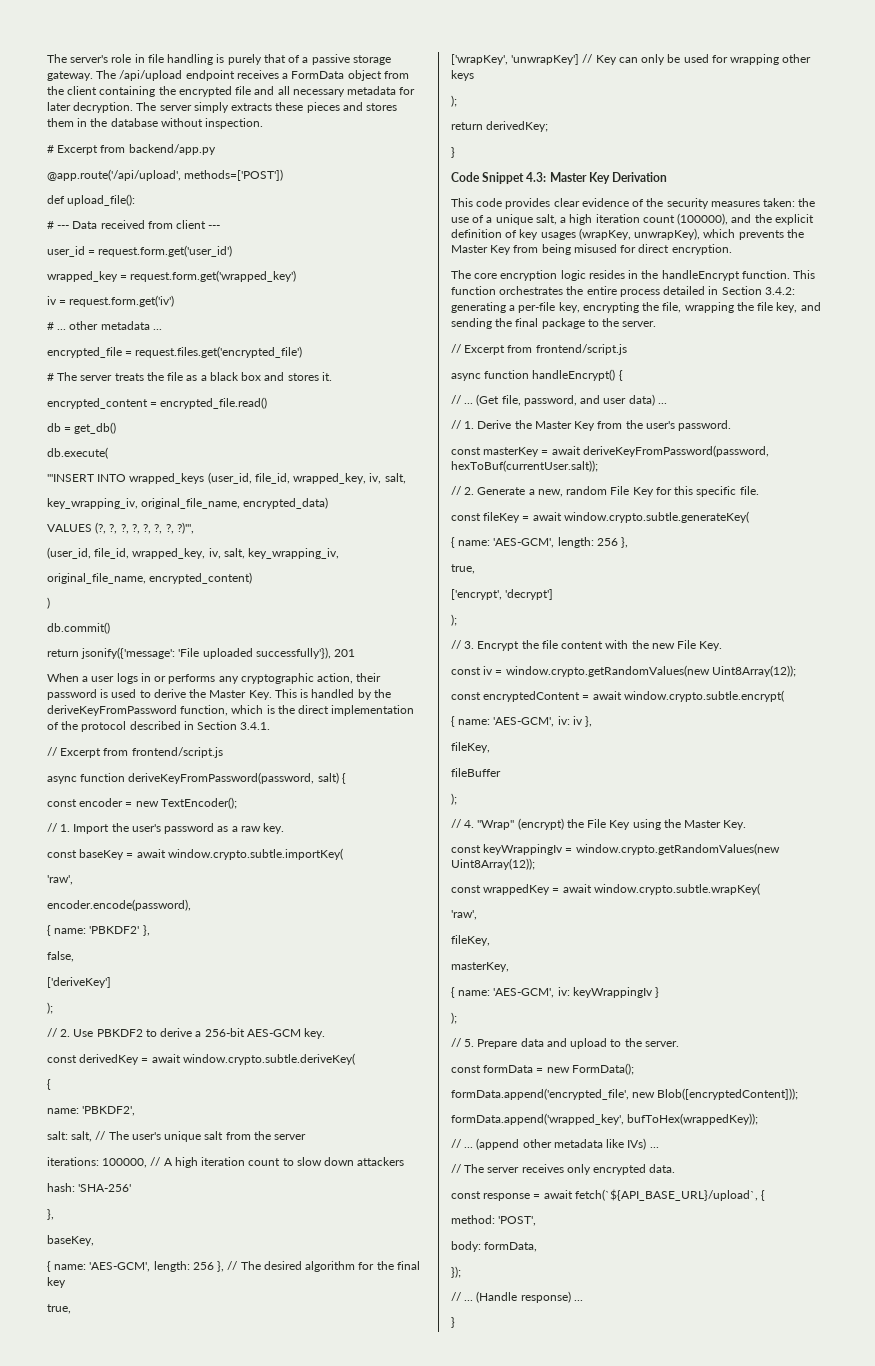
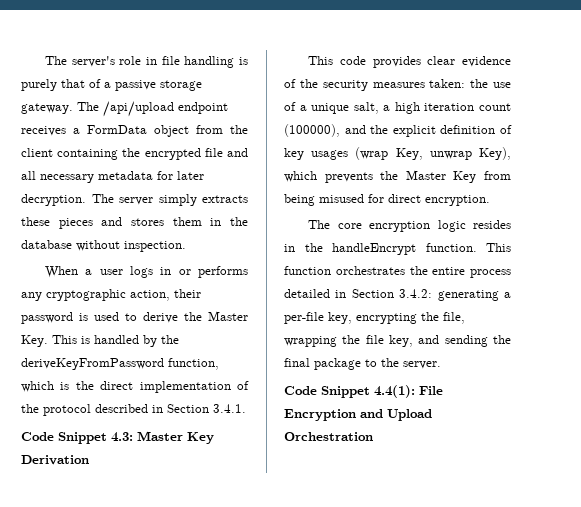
- # Excerpt from backend/app.py
- @app.route('/api/upload', methods=['POST'])
- def upload_file():
- # --- Data received from client ---
- user_id = request.form.get('user_id')
- wrapped_key = request.form.get('wrapped_key')
- iv = request.form.get('iv')
- # ... other metadata ...
- encrypted_file = request.files.get('encrypted_file')
- # The server treats the file as a black box and stores it.
- encrypted_content = encrypted_file.read()
- db = get_db()
- db.execute(
- '''INSERT INTO wrapped_keys (user_id, file_id, wrapped_key, iv, salt,
- key_wrapping_iv, original_file_name, encrypted_data)
- VALUES (?, ?, ?, ?, ?, ?, ?, ?)''',
- (user_id, file_id, wrapped_key, iv, salt, key_wrapping_iv,
- original_file_name, encrypted_content)
- )
- db.commit()
- return jsonify({'message': 'File uploaded successfully'}), 201
  When a user logs in or performs any cryptographic action, their password is used to derive the Master Key. This is handled by the deriveKeyFromPassword function, which is the direct implementation of the protocol described in Section 3.4.1.
- // Excerpt from frontend/script.js
- async function deriveKeyFromPassword(password, salt) {
- const encoder = new TextEncoder();
- // 1. Import the user's password as a raw key.
- const baseKey = await window.crypto.subtle.importKey(
- 'raw',
- encoder.encode(password),
- { name: 'PBKDF2' },
- false,
- ['deriveKey']
- );
- // 2. Use PBKDF2 to derive a 256-bit AES-GCM key.
- const derivedKey = await window.crypto.subtle.deriveKey(
- {
- name: 'PBKDF2',
- salt: salt, // The user's unique salt from the server
- iterations: 100000, // A high iteration count to slow down attackers
- hash: 'SHA-256'
- },
- baseKey,
- { name: 'AES-GCM', length: 256 }, // The desired algorithm for the final key
- true,
- ['wrapKey', 'unwrapKey'] // Key can only be used for wrapping other keys
- );
- return derivedKey;
- }
- This code provides clear evidence of the security measures taken: the use of a unique salt, a high iteration count (100000), and the explicit definition of key usages (wrapKey, unwrapKey), which prevents the Master Key from being misused for direct encryption.
+ This code provides clear evidence of the security measures taken: the use of a unique salt, a high iteration count (100000), and the explicit definition of key usages (wrap Key, unwrap Key), which prevents the Master Key from being misused for direct encryption.
  This function orchestrates the entire process detailed in Section 3.4.2: generating a per-file key, encrypting the file, wrapping the file key, and sending the final package to the server.
- // Excerpt from frontend/script.js
- async function handleEncrypt() {
- // ... (Get file, password, and user data) ...
- // 1. Derive the Master Key from the user's password.
- const masterKey = await deriveKeyFromPassword(password, hexToBuf(currentUser.salt));
- // 2. Generate a new, random File Key for this specific file.
- const fileKey = await window.crypto.subtle.generateKey(
- { name: 'AES-GCM', length: 256 },
- true,
- ['encrypt', 'decrypt']
- );
- // 3. Encrypt the file content with the new File Key.
- const iv = window.crypto.getRandomValues(new Uint8Array(12));
- const encryptedContent = await window.crypto.subtle.encrypt(
- { name: 'AES-GCM', iv: iv },
- fileKey,
- fileBuffer
- );
- // 4. "Wrap" (encrypt) the File Key using the Master Key.
- const keyWrappingIv = window.crypto.getRandomValues(new Uint8Array(12));
- const wrappedKey = await window.crypto.subtle.wrapKey(
- 'raw',
- fileKey,
- masterKey,
- { name: 'AES-GCM', iv: keyWrappingIv }
- );
- // 5. Prepare data and upload to the server.
- const formData = new FormData();
- formData.append('encrypted_file', new Blob([encryptedContent]));
- formData.append('wrapped_key', bufToHex(wrappedKey));
- // ... (append other metadata like IVs) ...
- // The server receives only encrypted data.
- const response = await fetch(`${API_BASE_URL}/upload`, {
- method: 'POST',
- body: formData,
- });
- // ... (Handle response) ...
- }
+ Code Snippet 4.4(1): File Encryption and Upload Orchestration

